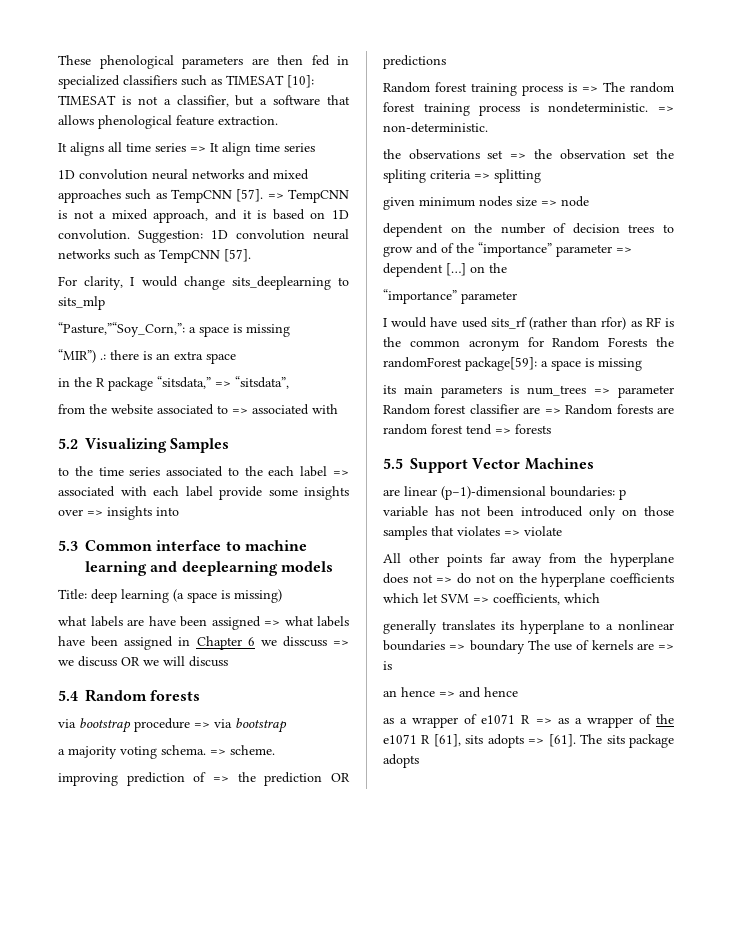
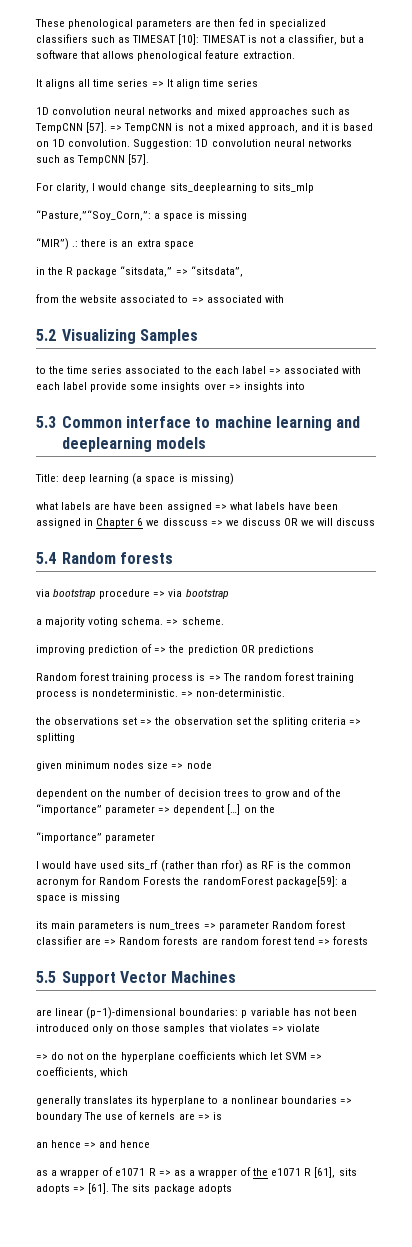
- All other points far away from the hyperplane does not => do not on the hyperplane coefficients which let SVM => coefficients, which
+ => do not on the hyperplane coefficients which let SVM => coefficients, which

